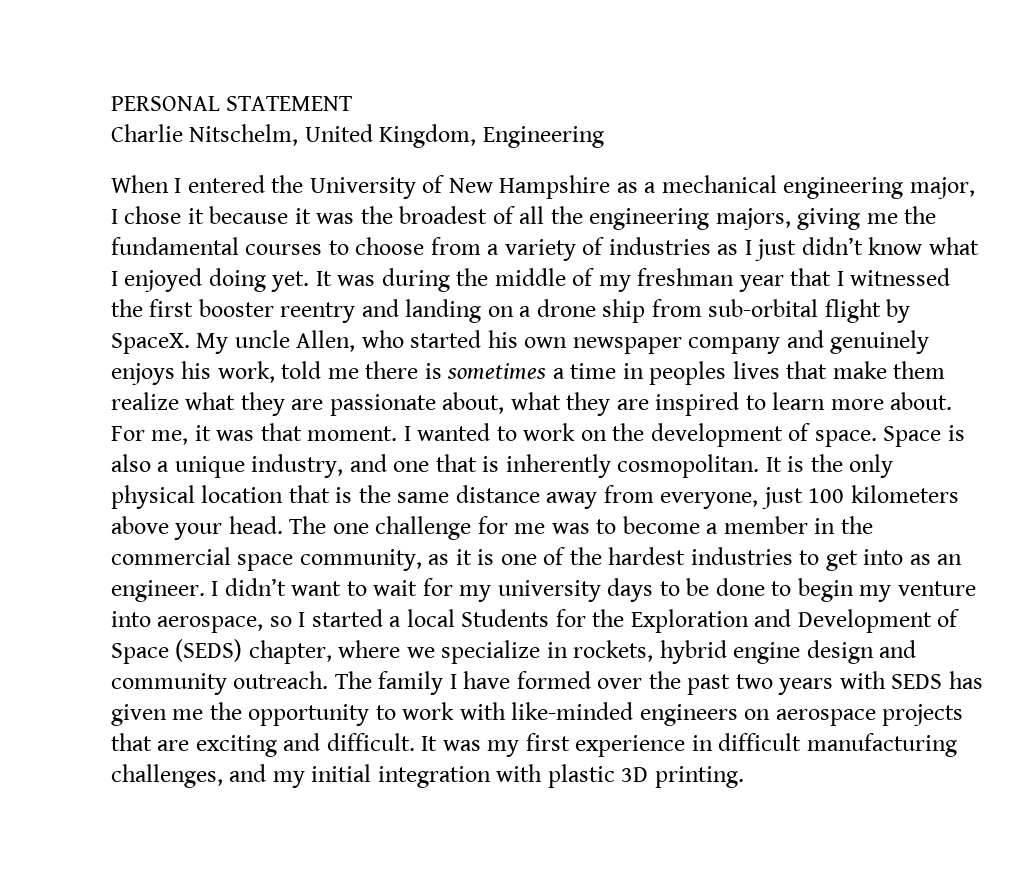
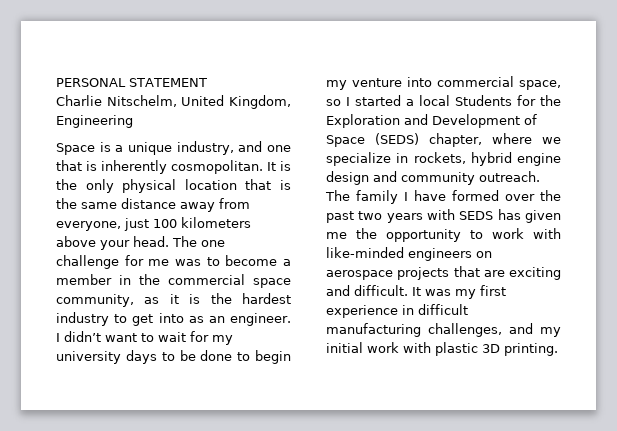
- When I entered the University of New Hampshire as a mechanical engineering major, I chose it because it was the broadest of all the engineering majors, giving me the fundamental courses to choose from a variety of industries as I just didn’t know what I enjoyed doing yet. It was during the middle of my freshman year that I witnessed the first booster reentry and landing on a drone ship from sub-orbital flight by SpaceX. My uncle Allen, who started his own newspaper company and genuinely enjoys his work, told me there is sometimes a time in peoples lives that make them realize what they are passionate about, what they are inspired to learn more about. For me, it was that moment. I wanted to work on the development of space. Space is also a unique industry, and one that is inherently cosmopolitan.
+ Space is a unique industry, and one that is inherently cosmopolitan.
- The one challenge for me was to become a member in the commercial space community, as it is one of the hardest industries to get into as an engineer.
+ The one challenge for me was to become a member in the commercial space community, as it is the hardest industry to get into as an engineer.
- I didn’t want to wait for my university days to be done to begin my venture into aerospace, so I started a local Students for the Exploration and Development of Space (SEDS) chapter, where we specialize in rockets, hybrid engine design and community outreach.
+ I didn’t want to wait for my university days to be done to begin my venture into commercial space, so I started a local Students for the Exploration and Development of Space (SEDS) chapter, where we specialize in rockets, hybrid engine design and community outreach.
- It was my first experience in difficult manufacturing challenges, and my initial integration with plastic 3D printing.
+ It was my first experience in difficult manufacturing challenges, and my initial work with plastic 3D printing.

